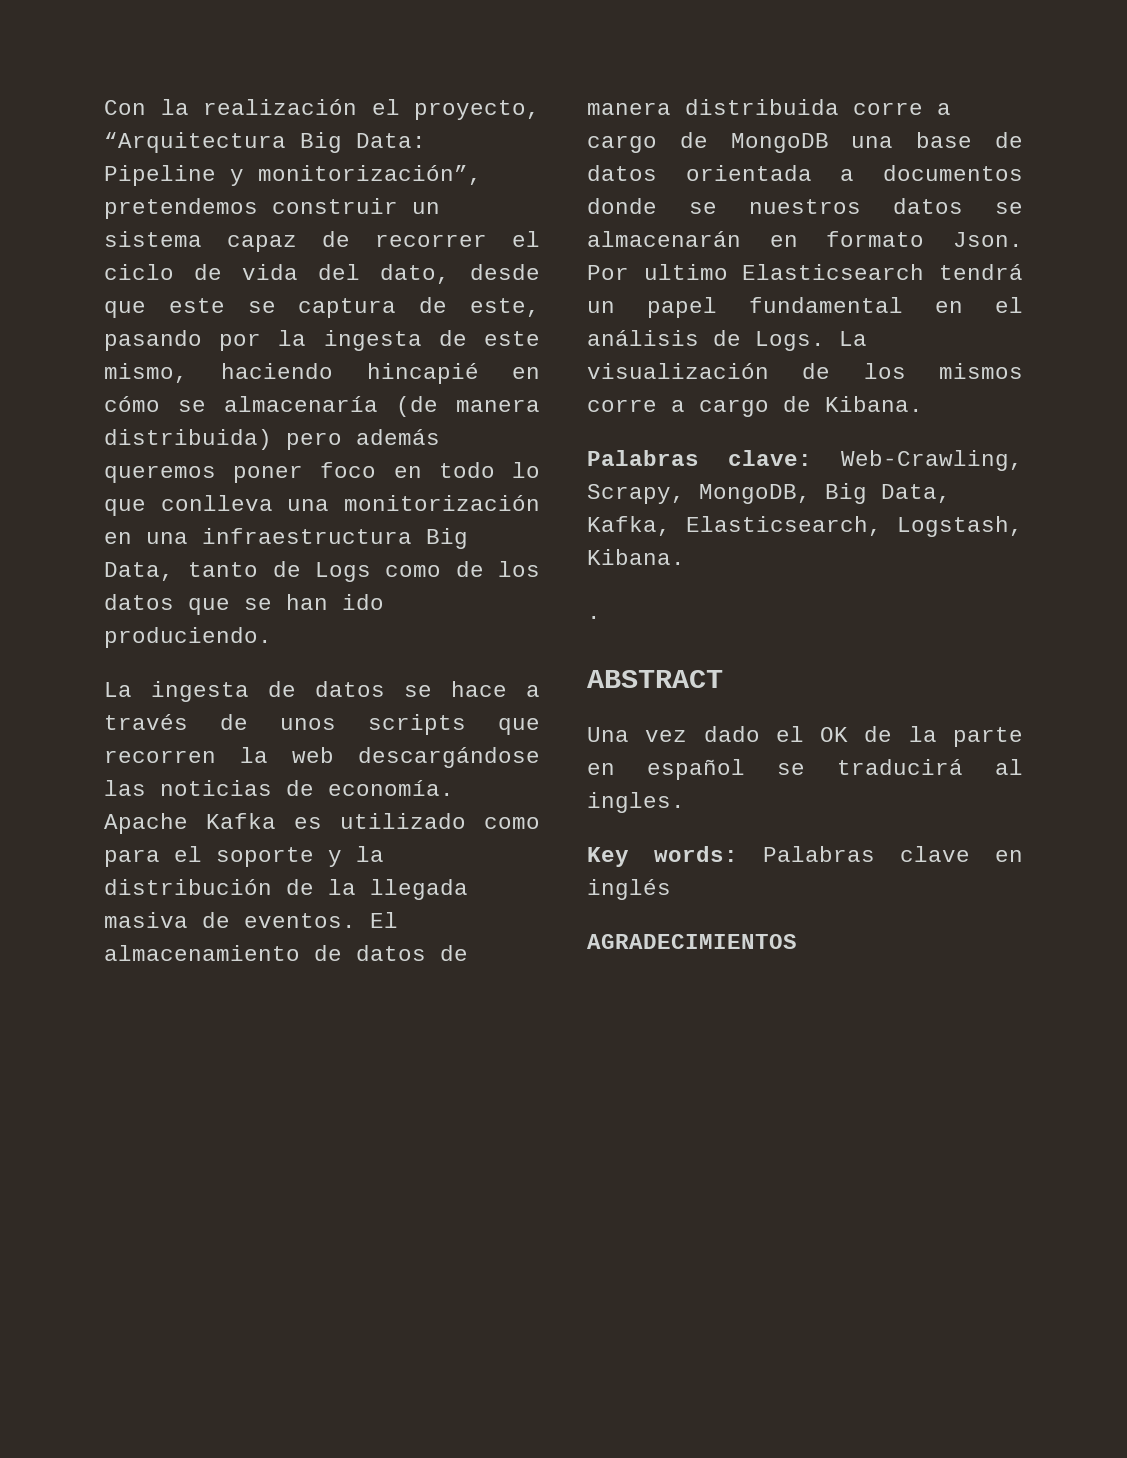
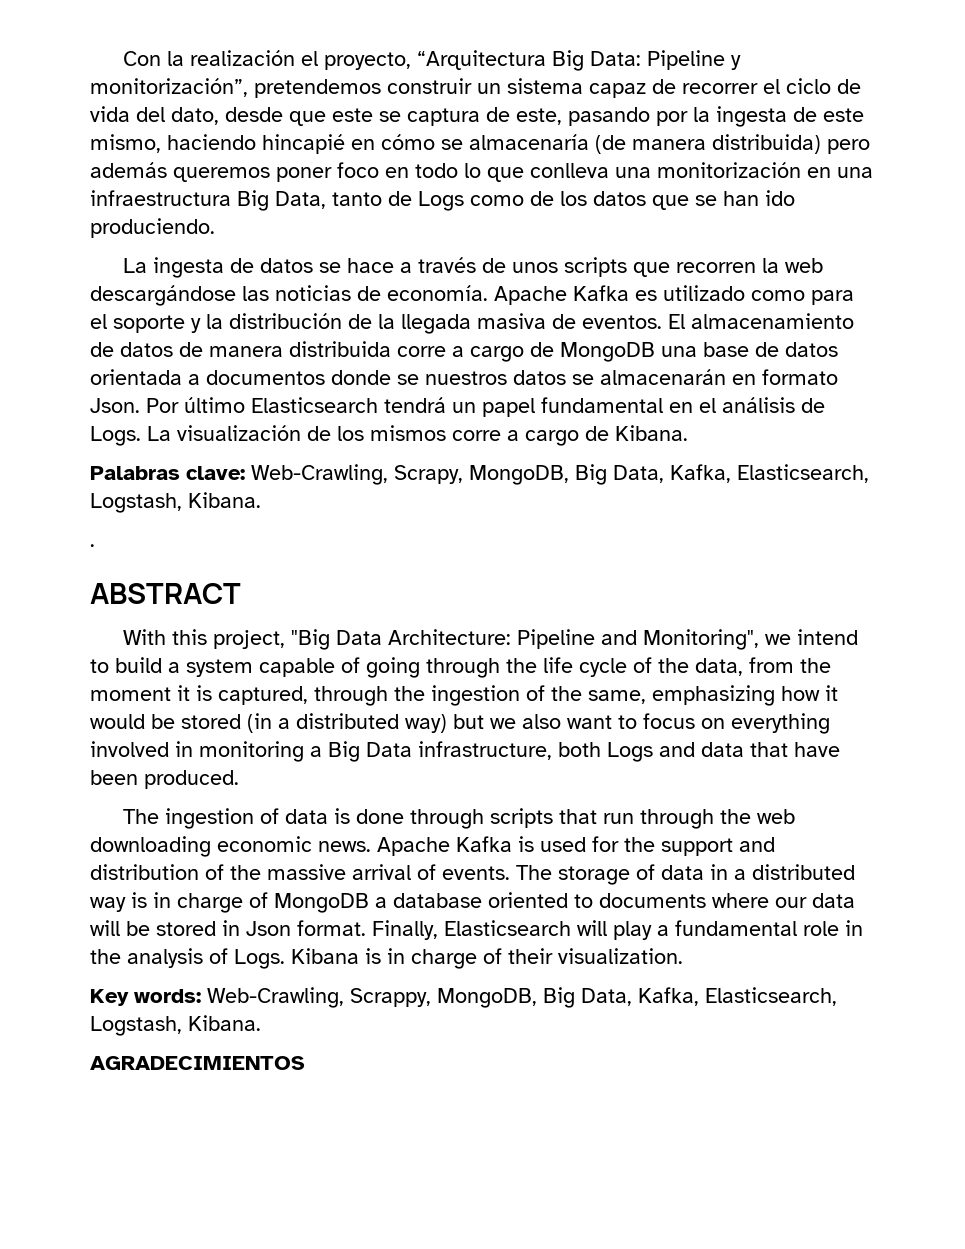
- Por ultimo Elasticsearch tendrá un papel fundamental en el análisis de Logs.
+ Por último Elasticsearch tendrá un papel fundamental en el análisis de Logs.
- Una vez dado el OK de la parte en español se traducirá al ingles.
- Key words: Palabras clave en inglés
+ With this project, "Big Data Architecture: Pipeline and Monitoring", we intend to build a system capable of going through the life cycle of the data, from the moment it is captured, through the ingestion of the same, emphasizing how it would be stored (in a distributed way) but we also want to focus on everything involved in monitoring a Big Data infrastructure, both Logs and data that have been produced.
+ The ingestion of data is done through scripts that run through the web downloading economic news. Apache Kafka is used for the support and distribution of the massive arrival of events. The storage of data in a distributed way is in charge of MongoDB a database oriented to documents where our data will be stored in Json format. Finally, Elasticsearch will play a fundamental role in the analysis of Logs. Kibana is in charge of their visualization.
+ Key words: Web-Crawling, Scrappy, MongoDB, Big Data, Kafka, Elasticsearch, Logstash, Kibana.

